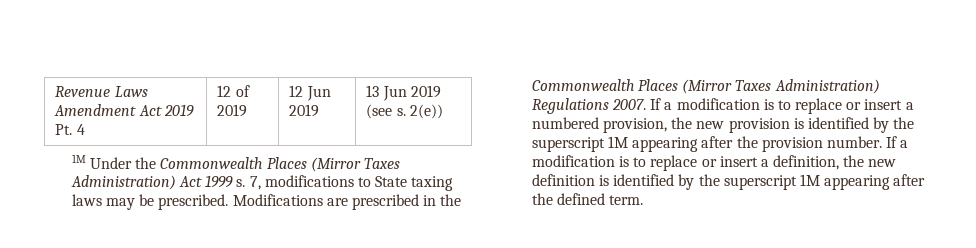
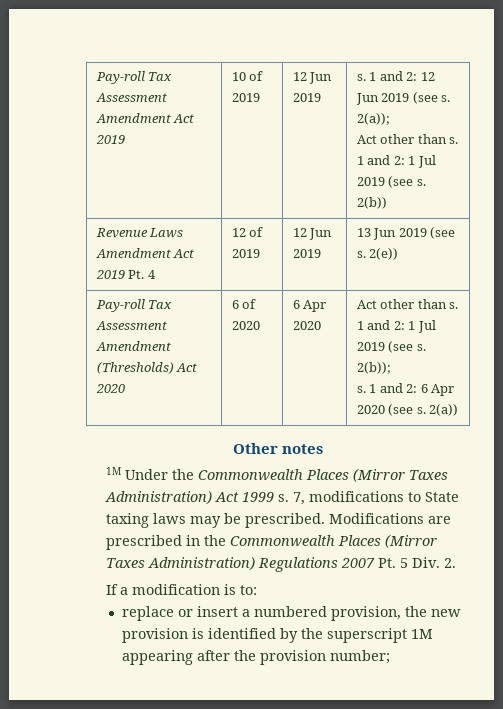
+ Pay-roll Tax Assessment Amendment Act 2019 | 10 of 2019 | 12 Jun 2019 | s. 1 and 2: 12 Jun 2019 (see s. 2(a));
+ Act other than s. 1 and 2: 1 Jul 2019 (see s. 2(b))
+ Pay-roll Tax Assessment Amendment (Thresholds) Act 2020 | 6 of 2020 | 6 Apr 2020 | Act other than s. 1 and 2: 1 Jul 2019 (see s. 2(b));
+ s. 1 and 2: 6 Apr 2020 (see s. 2(a))
+ Other notes
- Modifications are prescribed in the Commonwealth Places (Mirror Taxes Administration) Regulations 2007. If a modification is to replace or insert a numbered provision, the new provision is identified by the superscript 1M appearing after the provision number. If a modification is to replace or insert a definition, the new definition is identified by the superscript 1M appearing after the defined term.
+ Modifications are prescribed in the Commonwealth Places (Mirror Taxes Administration) Regulations 2007 Pt. 5 Div. 2.
+ If a modification is to:
+ replace or insert a numbered provision, the new provision is identified by the superscript 1M appearing after the provision number;

